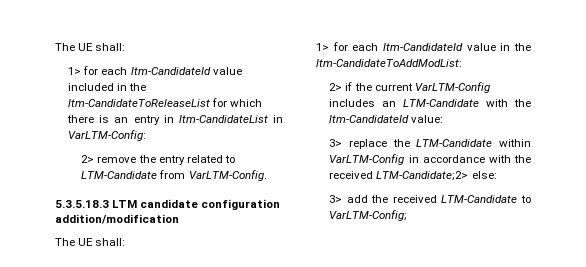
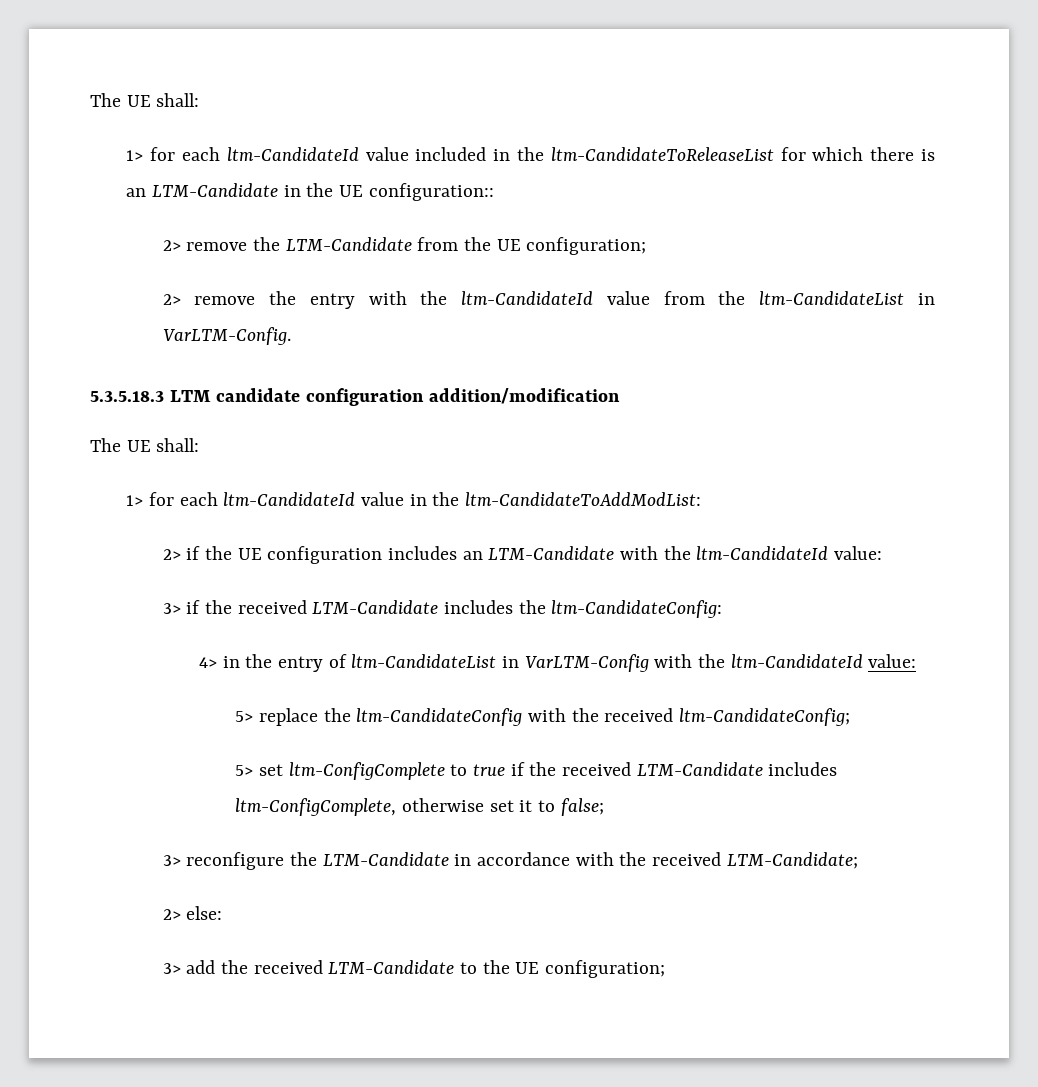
- 1> for each ltm-CandidateId value included in the ltm-CandidateToReleaseList for which there is an entry in ltm-CandidateList in VarLTM-Config:
- 2> remove the entry related to LTM-Candidate from VarLTM-Config.
+ 1> for each ltm-CandidateId value included in the ltm-CandidateToReleaseList for which there is an LTM-Candidate in the UE configuration::
+ 2> remove the LTM-Candidate from the UE configuration;
+ 2> remove the entry with the ltm-CandidateId value from the ltm-CandidateList in VarLTM-Config.
- 2> if the current VarLTM-Config includes an LTM-Candidate with the ltm-CandidateId value:
+ 2> if the UE configuration includes an LTM-Candidate with the ltm-CandidateId value:
- 3> replace the LTM-Candidate within VarLTM-Config in accordance with the received LTM-Candidate;2> else:
+ 3> if the received LTM-Candidate includes the ltm-CandidateConfig:
+ 4> in the entry of ltm-CandidateList in VarLTM-Config with the ltm-CandidateId value:
+ 5> replace the ltm-CandidateConfig with the received ltm-CandidateConfig;
+ 5> set ltm-ConfigComplete to true if the received LTM-Candidate includes ltm-ConfigComplete, otherwise set it to false;
+ 3> reconfigure the LTM-Candidate in accordance with the received LTM-Candidate;
+ 2> else:
- 3> add the received LTM-Candidate to VarLTM-Config;
+ 3> add the received LTM-Candidate to the UE configuration;

